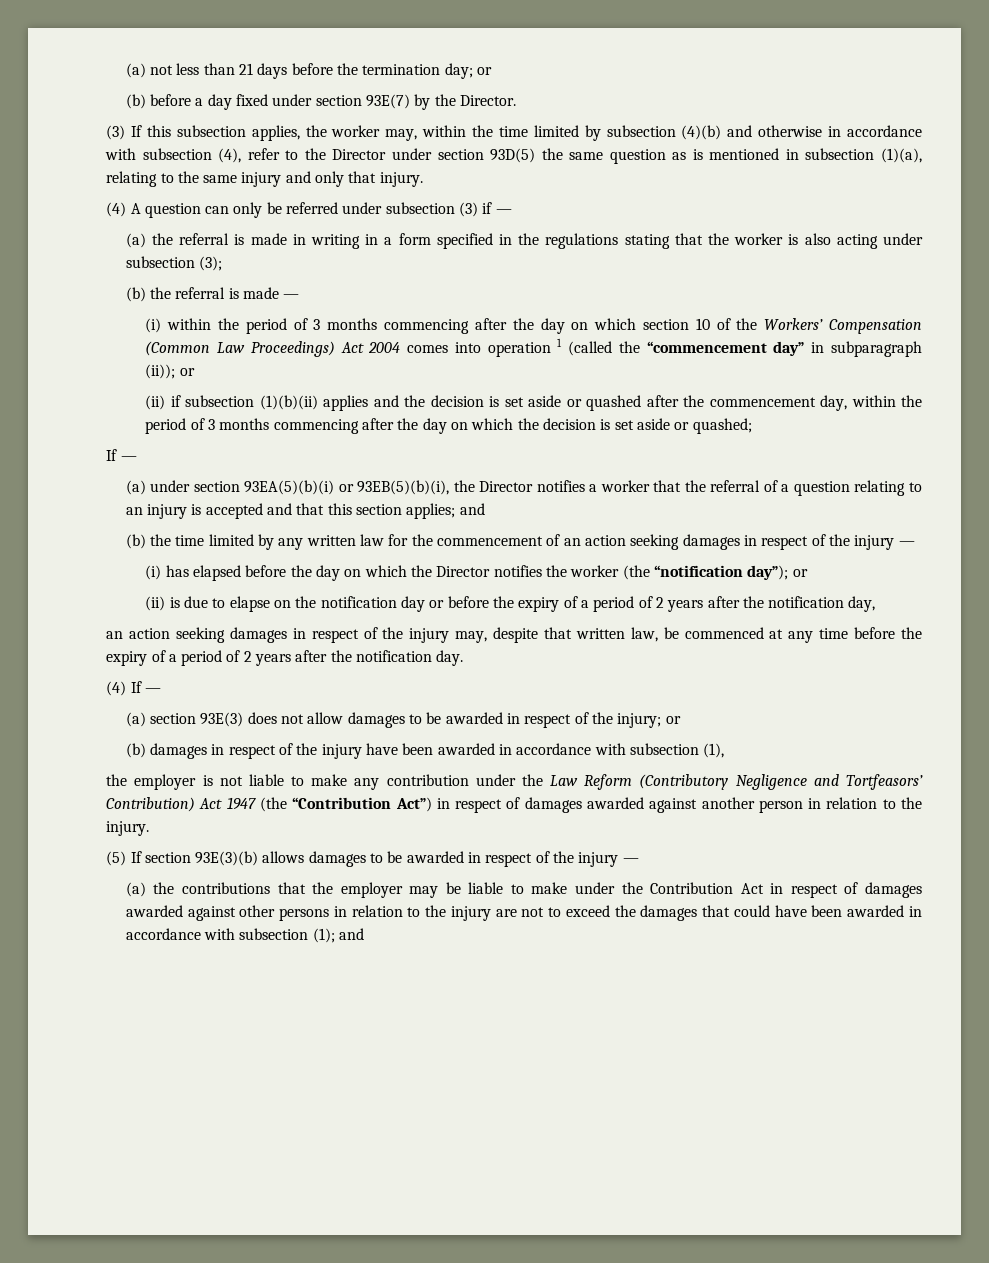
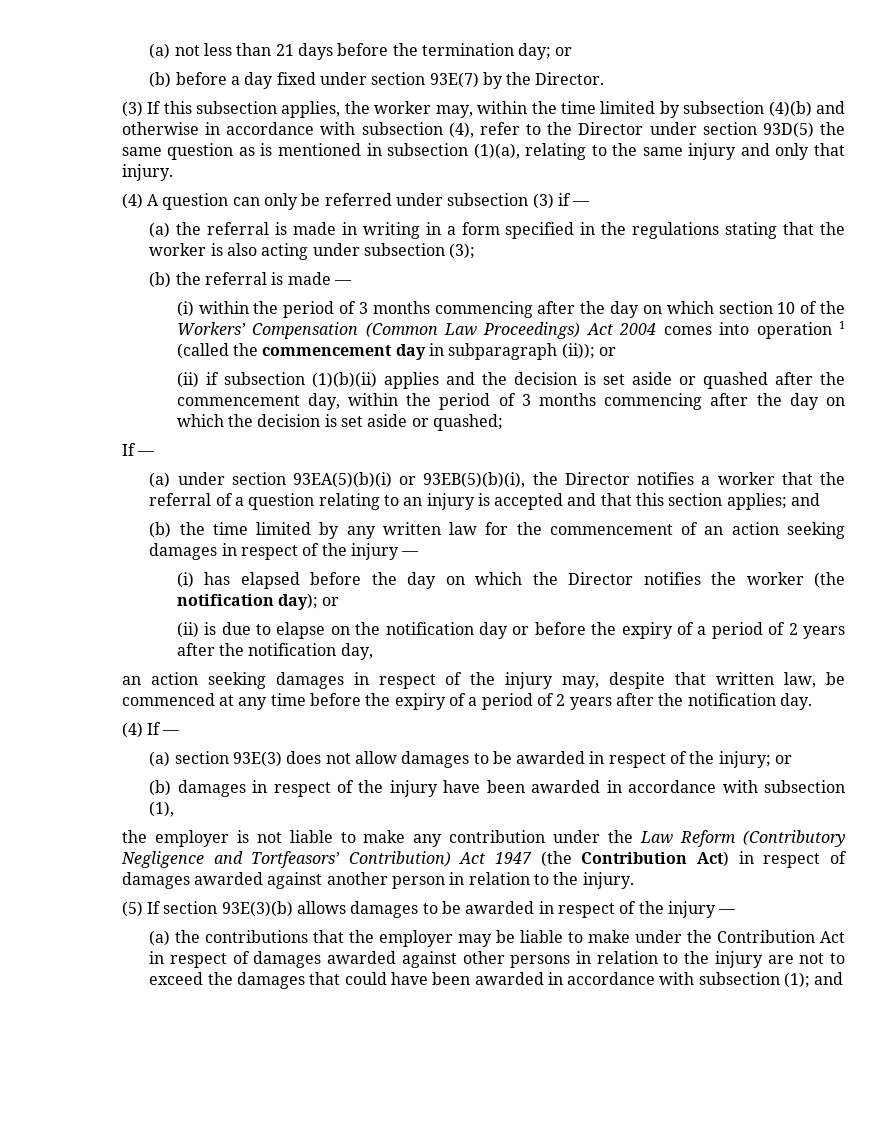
- (i) within the period of 3 months commencing after the day on which section 10 of the Workers’ Compensation (Common Law Proceedings) Act 2004 comes into operation 1 (called the “commencement day” in subparagraph (ii)); or
+ (i) within the period of 3 months commencing after the day on which section 10 of the Workers’ Compensation (Common Law Proceedings) Act 2004 comes into operation 1 (called the commencement day in subparagraph (ii)); or
- (i) has elapsed before the day on which the Director notifies the worker (the “notification day”); or
+ (i) has elapsed before the day on which the Director notifies the worker (the notification day); or
- the employer is not liable to make any contribution under the Law Reform (Contributory Negligence and Tortfeasors’ Contribution) Act 1947 (the “Contribution Act”) in respect of damages awarded against another person in relation to the injury.
+ the employer is not liable to make any contribution under the Law Reform (Contributory Negligence and Tortfeasors’ Contribution) Act 1947 (the Contribution Act) in respect of damages awarded against another person in relation to the injury.

